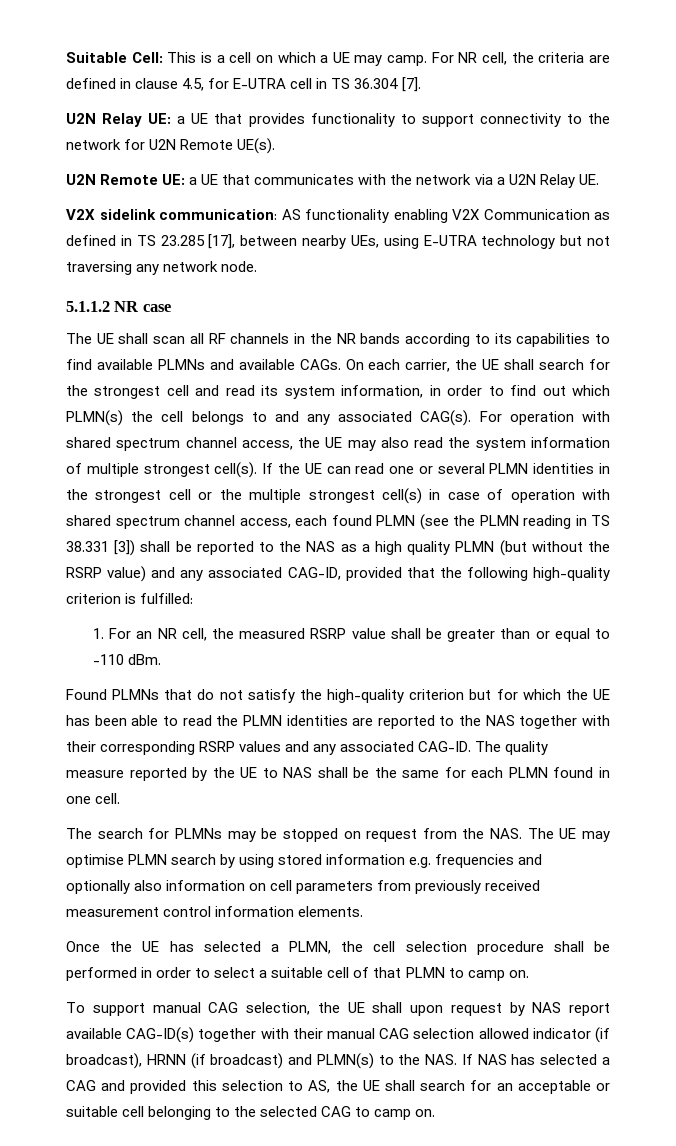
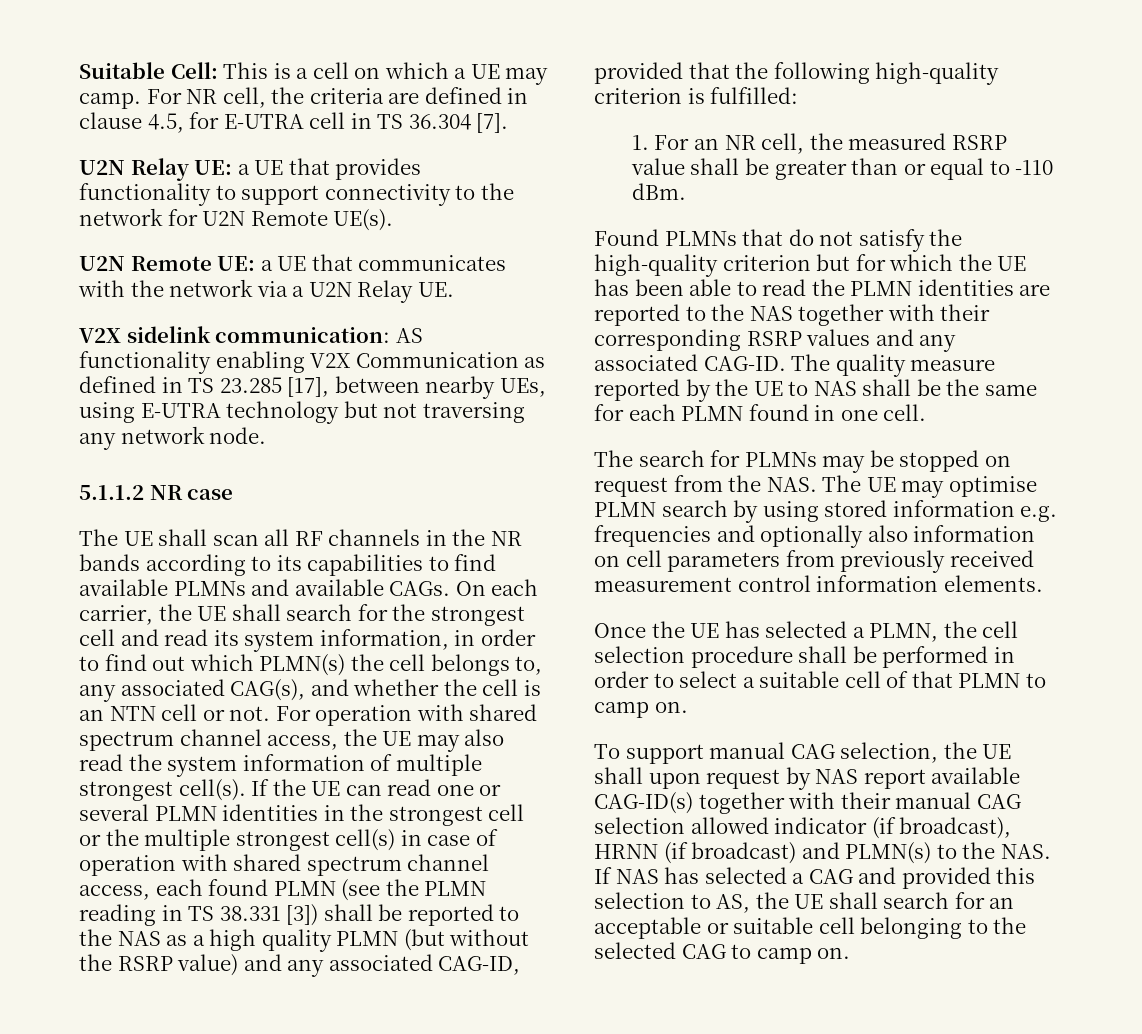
- On each carrier, the UE shall search for the strongest cell and read its system information, in order to find out which PLMN(s) the cell belongs to and any associated CAG(s).
+ On each carrier, the UE shall search for the strongest cell and read its system information, in order to find out which PLMN(s) the cell belongs to, any associated CAG(s), and whether the cell is an NTN cell or not.

